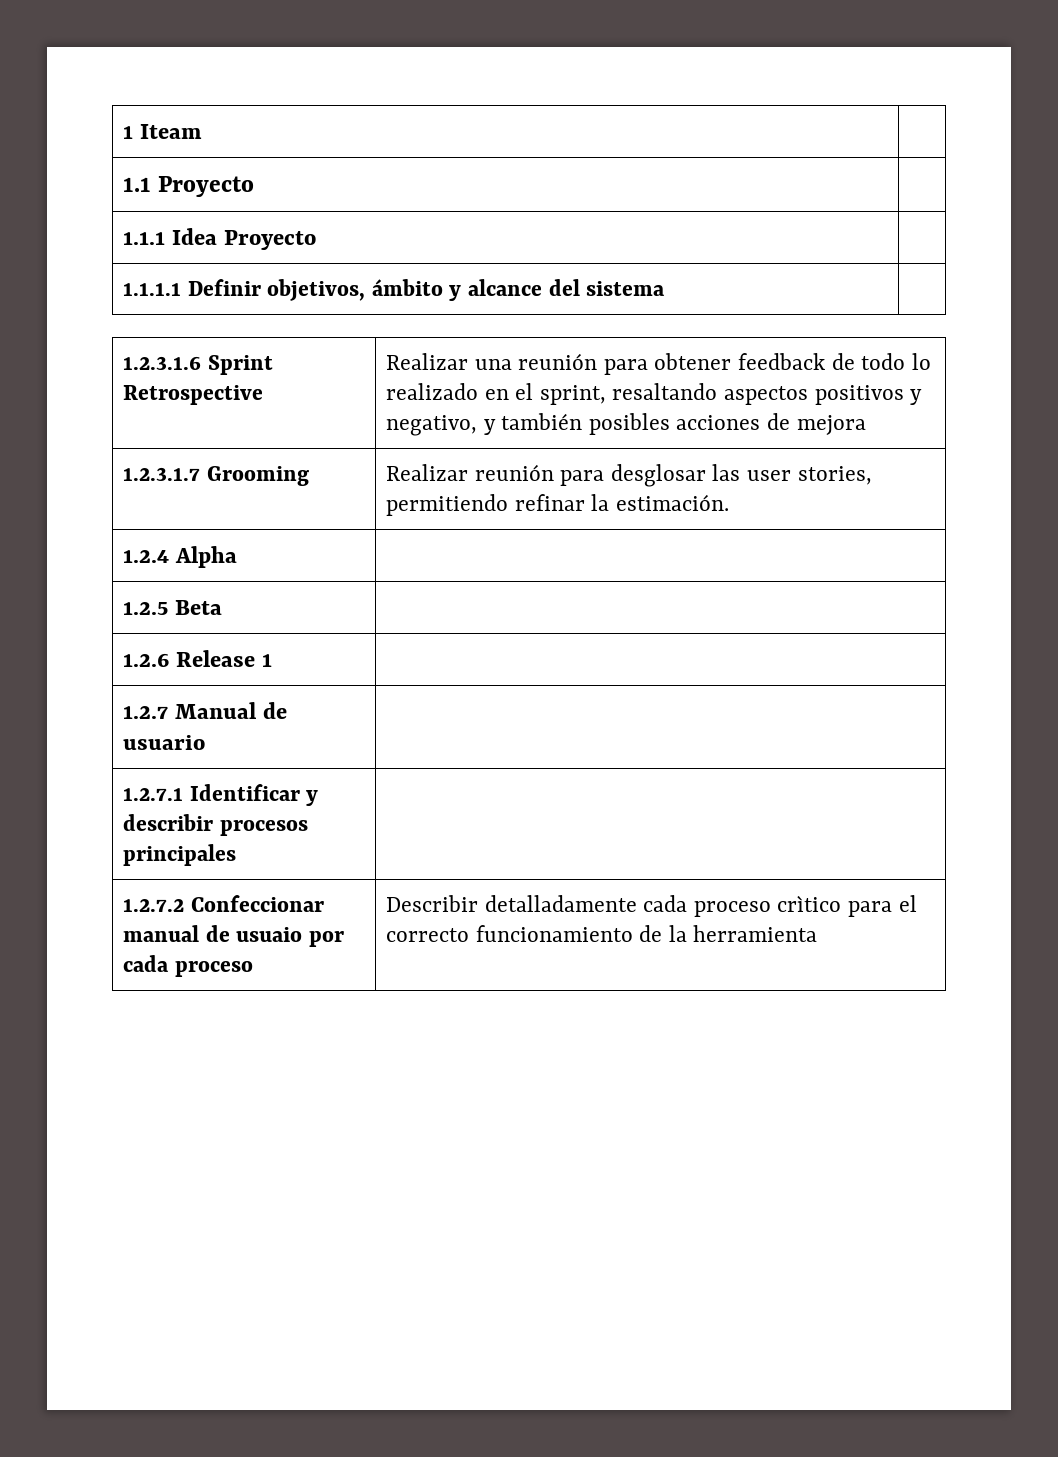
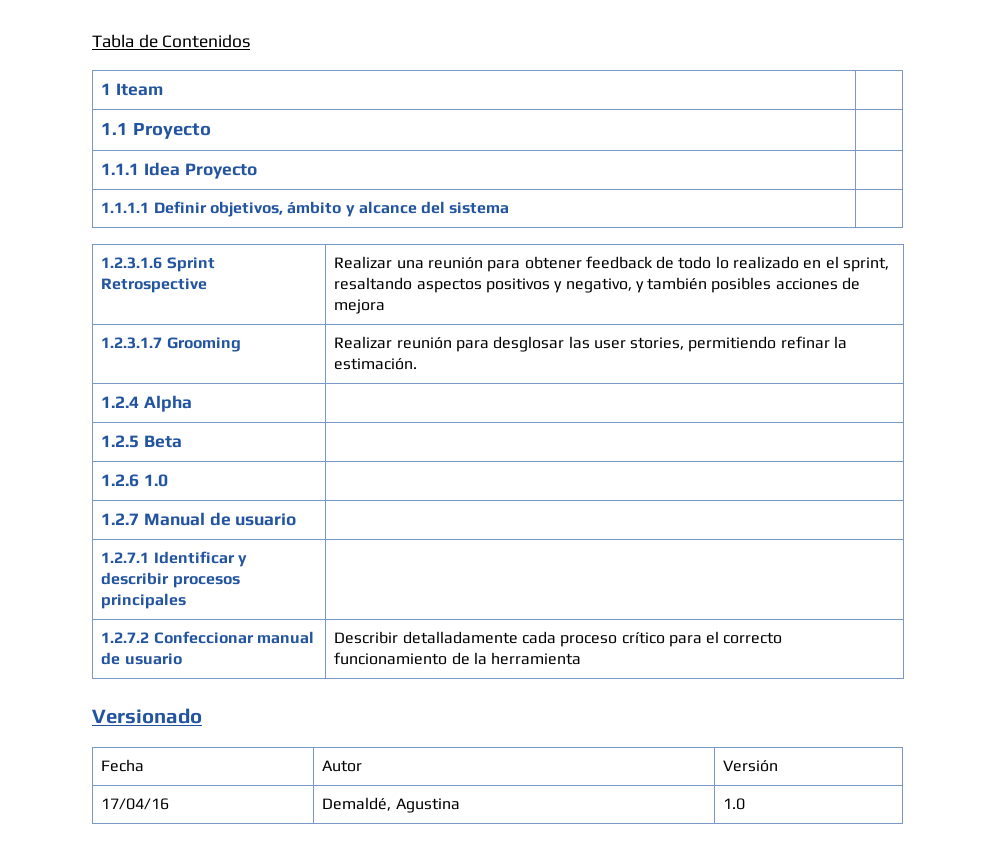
+ Tabla de Contenidos
- 1.2.6 Release 1 |
+ 1.2.6 1.0 |
- 1.2.7.2 Confeccionar manual de usuaio por cada proceso | Describir detalladamente cada proceso crìtico para el correcto funcionamiento de la herramienta
+ 1.2.7.2 Confeccionar manual de usuario | Describir detalladamente cada proceso crítico para el correcto funcionamiento de la herramienta
+ Versionado
+ Fecha | Autor | Versión
+ 17/04/16 | Demaldé, Agustina | 1.0

